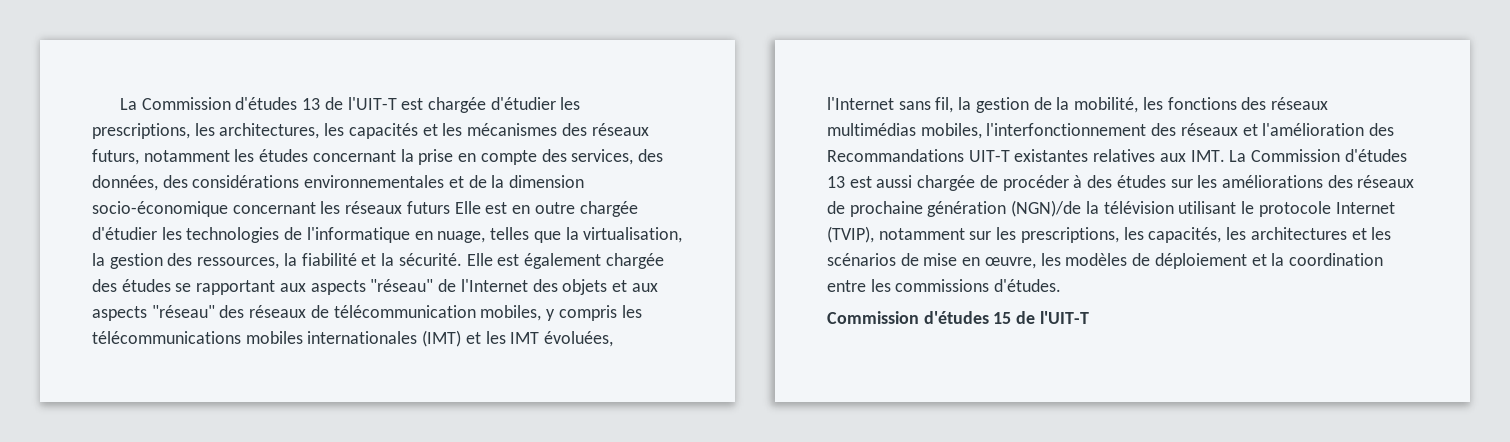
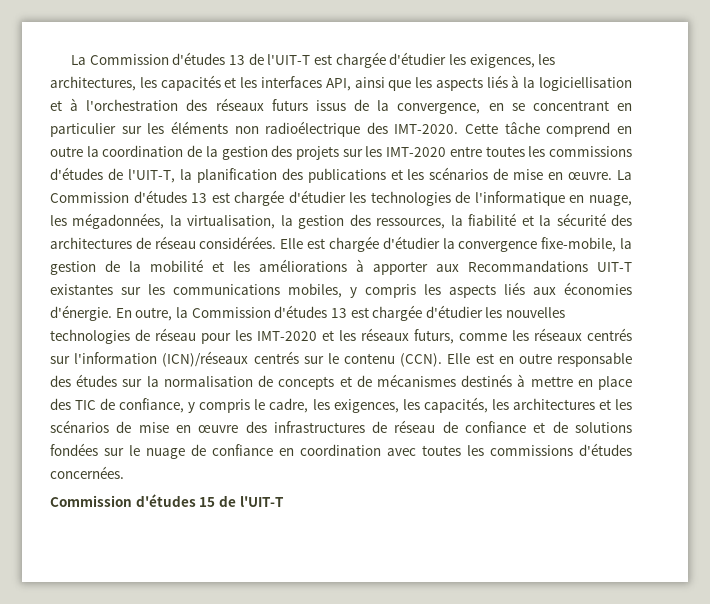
- La Commission d'études 13 de l'UIT-T est chargée d'étudier les prescriptions, les architectures, les capacités et les mécanismes des réseaux futurs, notamment les études concernant la prise en compte des services, des données, des considérations environnementales et de la dimension socio-économique concernant les réseaux futurs Elle est en outre chargée d'étudier les technologies de l'informatique en nuage, telles que la virtualisation, la gestion des ressources, la fiabilité et la sécurité. Elle est également chargée des études se rapportant aux aspects "réseau" de l'Internet des objets et aux aspects "réseau" des réseaux de télécommunication mobiles, y compris les télécommunications mobiles internationales (IMT) et les IMT évoluées, l'Internet sans fil, la gestion de la mobilité, les fonctions des réseaux multimédias mobiles, l'interfonctionnement des réseaux et l'amélioration des Recommandations UIT-T existantes relatives aux IMT. La Commission d'études 13 est aussi chargée de procéder à des études sur les améliorations des réseaux de prochaine génération (NGN)/de la télévision utilisant le protocole Internet (TVIP), notamment sur les prescriptions, les capacités, les architectures et les scénarios de mise en œuvre, les modèles de déploiement et la coordination entre les commissions d'études.
+ La Commission d'études 13 de l'UIT-T est chargée d'étudier les exigences, les architectures, les capacités et les interfaces API, ainsi que les aspects liés à la logiciellisation et à l'orchestration des réseaux futurs issus de la convergence, en se concentrant en particulier sur les éléments non radioélectrique des IMT-2020. Cette tâche comprend en outre la coordination de la gestion des projets sur les IMT-2020 entre toutes les commissions d'études de l'UIT-T, la planification des publications et les scénarios de mise en œuvre. La Commission d'études 13 est chargée d'étudier les technologies de l'informatique en nuage, les mégadonnées, la virtualisation, la gestion des ressources, la fiabilité et la sécurité des architectures de réseau considérées. Elle est chargée d'étudier la convergence fixe-mobile, la gestion de la mobilité et les améliorations à apporter aux Recommandations UIT-T existantes sur les communications mobiles, y compris les aspects liés aux économies d'énergie. En outre, la Commission d'études 13 est chargée d'étudier les nouvelles technologies de réseau pour les IMT-2020 et les réseaux futurs, comme les réseaux centrés sur l'information (ICN)/réseaux centrés sur le contenu (CCN). Elle est en outre responsable des études sur la normalisation de concepts et de mécanismes destinés à mettre en place des TIC de confiance, y compris le cadre, les exigences, les capacités, les architectures et les scénarios de mise en œuvre des infrastructures de réseau de confiance et de solutions fondées sur le nuage de confiance en coordination avec toutes les commissions d'études concernées.

